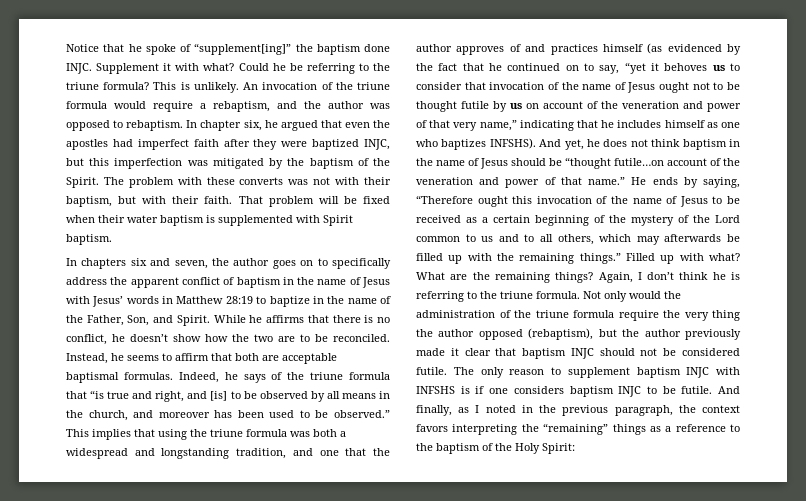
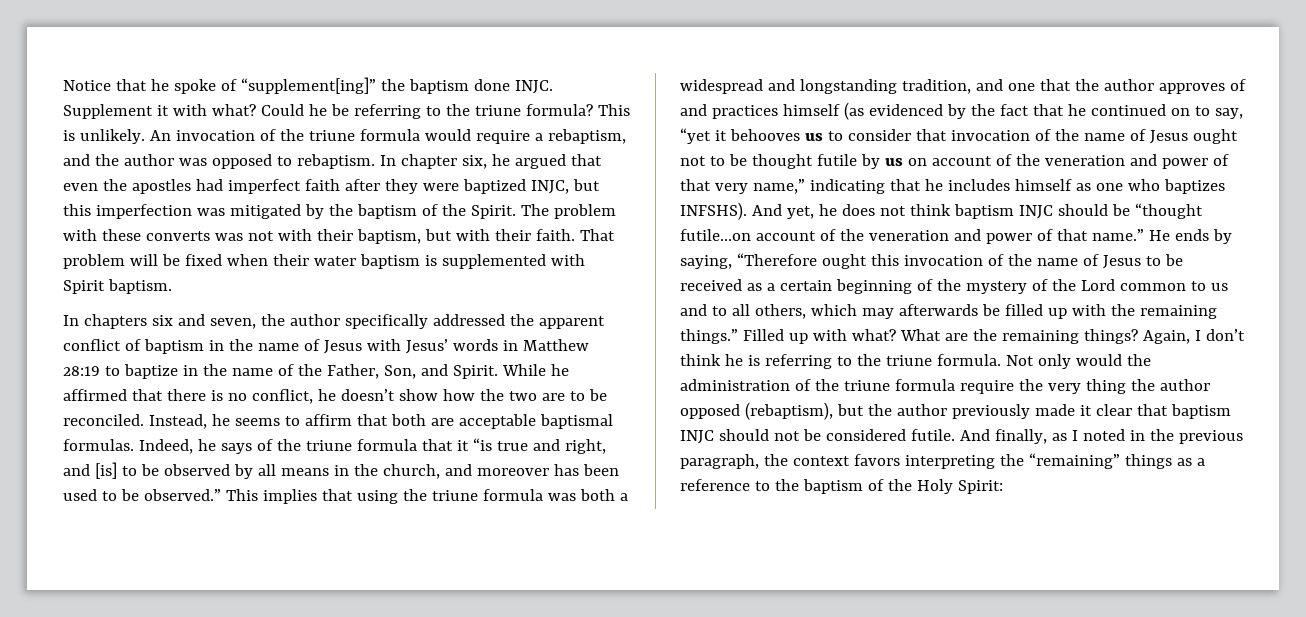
- In chapters six and seven, the author goes on to specifically address the apparent conflict of baptism in the name of Jesus with Jesus’ words in Matthew 28:19 to baptize in the name of the Father, Son, and Spirit.
+ In chapters six and seven, the author specifically addressed the apparent conflict of baptism in the name of Jesus with Jesus’ words in Matthew 28:19 to baptize in the name of the Father, Son, and Spirit.
- While he affirms that there is no conflict, he doesn’t show how the two are to be reconciled.
+ While he affirmed that there is no conflict, he doesn’t show how the two are to be reconciled.
- Indeed, he says of the triune formula that “is true and right, and [is] to be observed by all means in the church, and moreover has been used to be observed.”
+ Indeed, he says of the triune formula that it “is true and right, and [is] to be observed by all means in the church, and moreover has been used to be observed.”
- This implies that using the triune formula was both a widespread and longstanding tradition, and one that the author approves of and practices himself (as evidenced by the fact that he continued on to say, “yet it behoves us to consider that invocation of the name of Jesus ought not to be thought futile by us on account of the veneration and power of that very name,” indicating that he includes himself as one who baptizes INFSHS).
+ This implies that using the triune formula was both a widespread and longstanding tradition, and one that the author approves of and practices himself (as evidenced by the fact that he continued on to say, “yet it behooves us to consider that invocation of the name of Jesus ought not to be thought futile by us on account of the veneration and power of that very name,” indicating that he includes himself as one who baptizes INFSHS).
- And yet, he does not think baptism in the name of Jesus should be “thought futile…on account of the veneration and power of that name.”
+ And yet, he does not think baptism INJC should be “thought futile…on account of the veneration and power of that name.”
- The only reason to supplement baptism INJC with INFSHS is if one considers baptism INJC to be futile.

